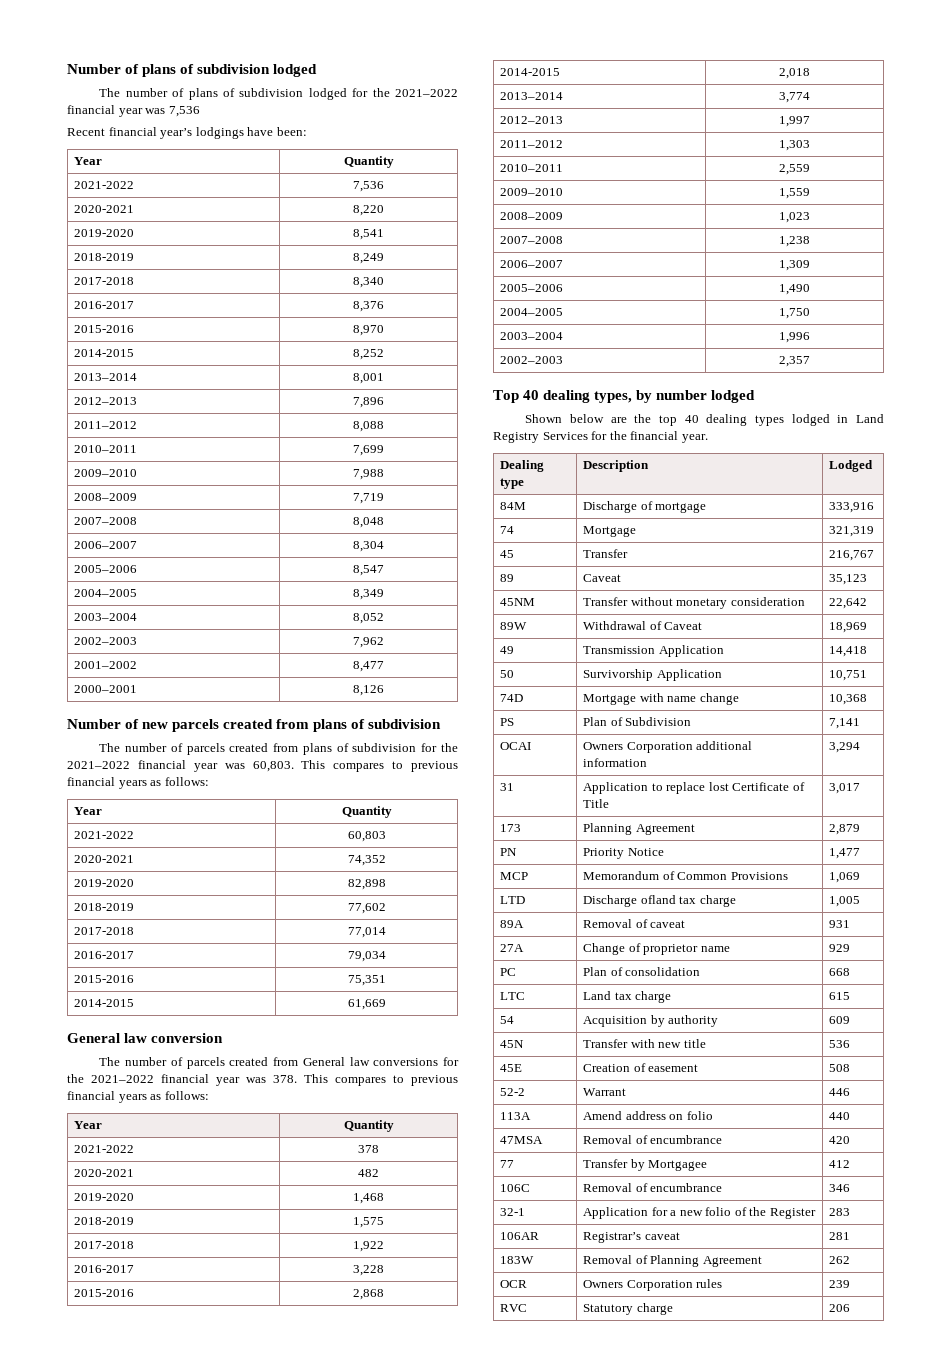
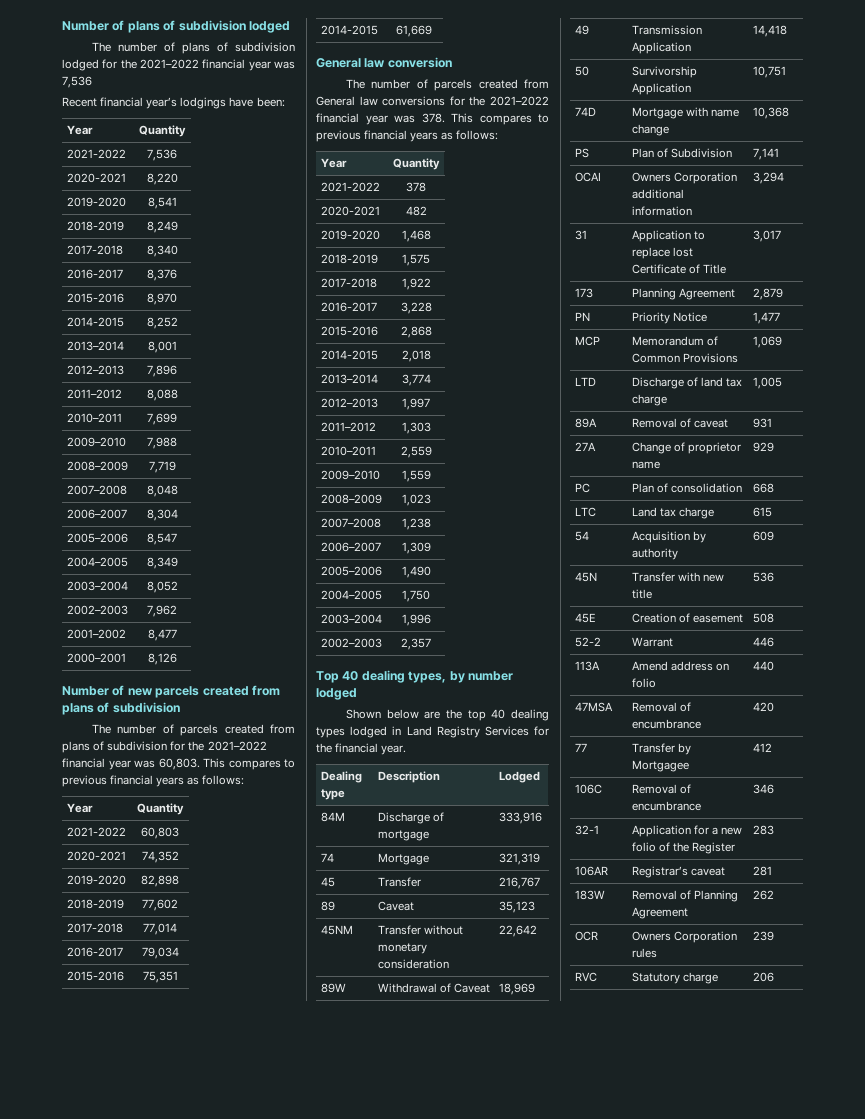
- LTD | Discharge ofland tax charge | 1,005
+ LTD | Discharge of land tax charge | 1,005

